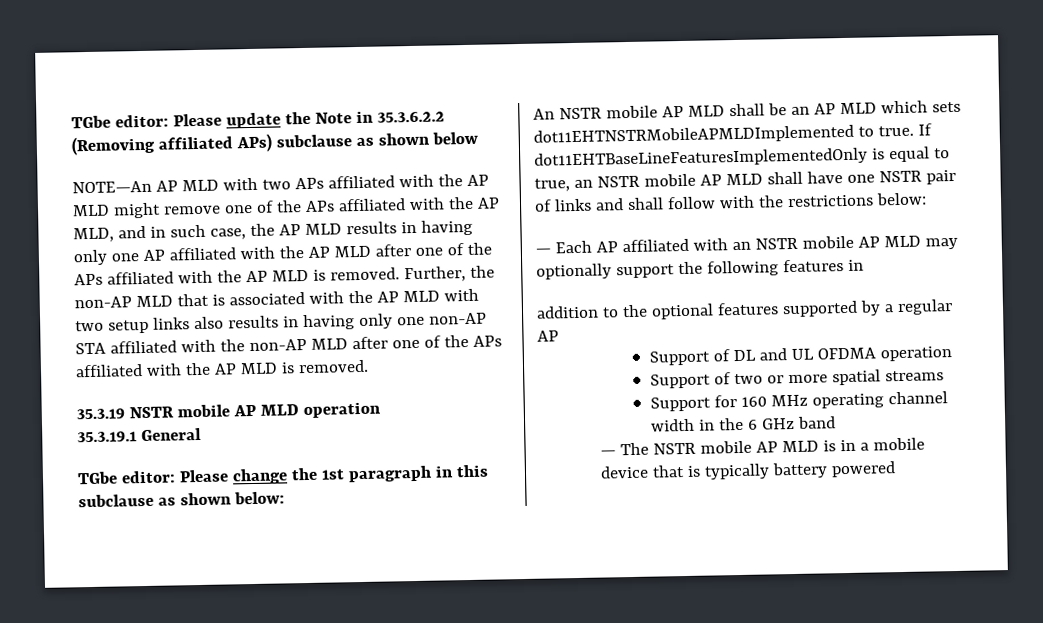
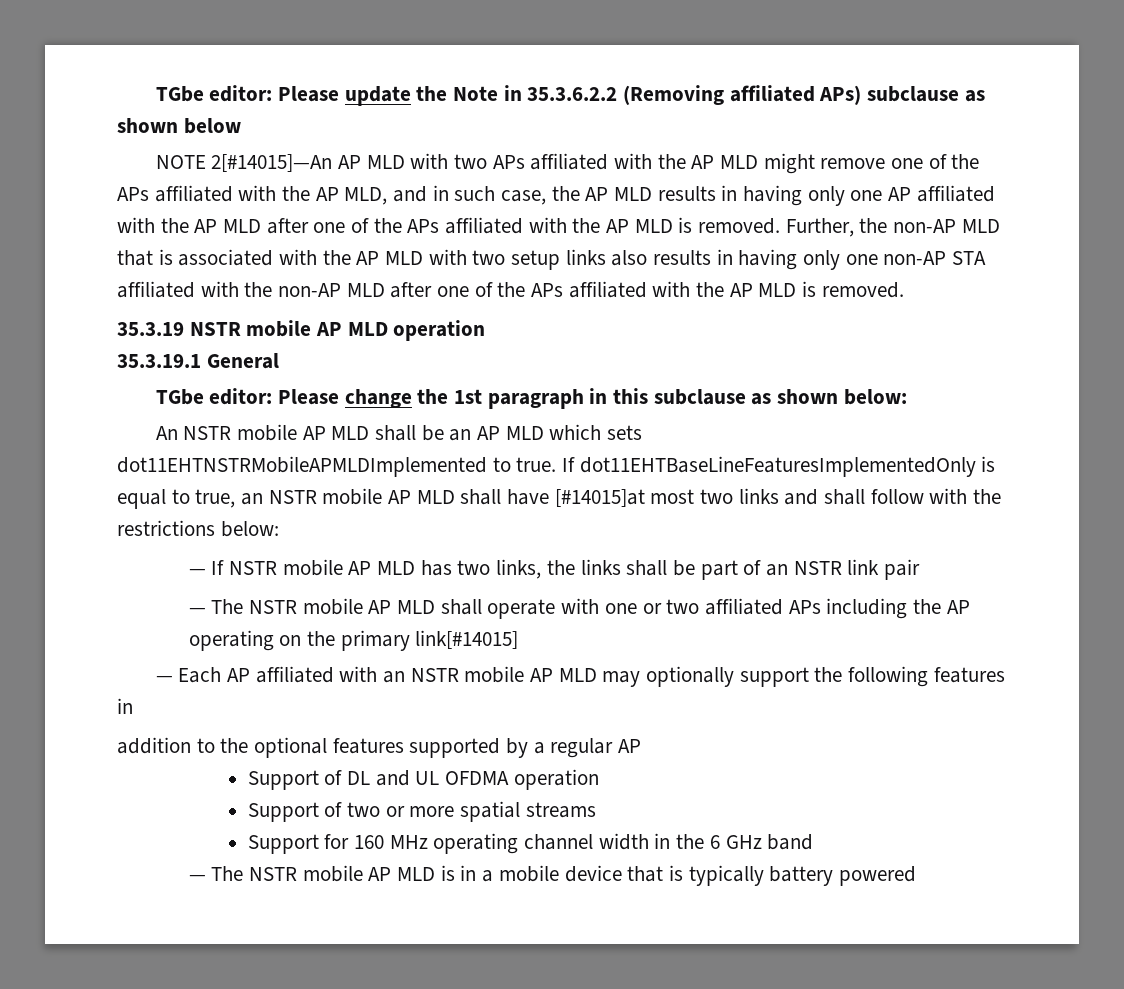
- NOTE—An AP MLD with two APs affiliated with the AP MLD might remove one of the APs affiliated with the AP MLD, and in such case, the AP MLD results in having only one AP affiliated with the AP MLD after one of the APs affiliated with the AP MLD is removed.
+ NOTE 2[#14015]—An AP MLD with two APs affiliated with the AP MLD might remove one of the APs affiliated with the AP MLD, and in such case, the AP MLD results in having only one AP affiliated with the AP MLD after one of the APs affiliated with the AP MLD is removed.
- If dot11EHTBaseLineFeaturesImplementedOnly is equal to true, an NSTR mobile AP MLD shall have one NSTR pair of links and shall follow with the restrictions below:
+ If dot11EHTBaseLineFeaturesImplementedOnly is equal to true, an NSTR mobile AP MLD shall have [#14015]at most two links and shall follow with the restrictions below:
+ — If NSTR mobile AP MLD has two links, the links shall be part of an NSTR link pair
+ — The NSTR mobile AP MLD shall operate with one or two affiliated APs including the AP operating on the primary link[#14015]

